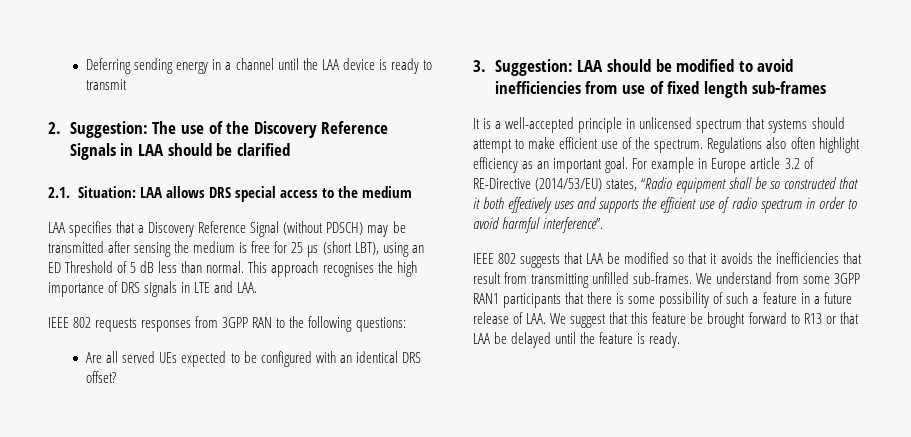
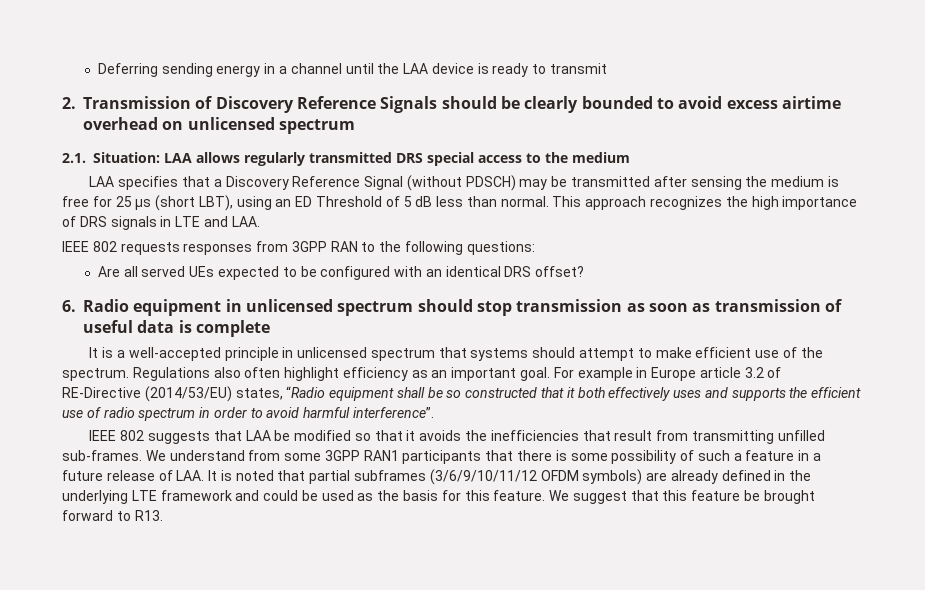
- 2. Suggestion: The use of the Discovery Reference Signals in LAA should be clarified
+ 2. Transmission of Discovery Reference Signals should be clearly bounded to avoid excess airtime overhead on unlicensed spectrum
- 2.1. Situation: LAA allows DRS special access to the medium
+ 2.1. Situation: LAA allows regularly transmitted DRS special access to the medium
- This approach recognises the high importance of DRS signals in LTE and LAA.
+ This approach recognizes the high importance of DRS signals in LTE and LAA.
- 3. Suggestion: LAA should be modified to avoid inefficiencies from use of fixed length sub-frames
+ 6. Radio equipment in unlicensed spectrum should stop transmission as soon as transmission of useful data is complete
- We understand from some 3GPP RAN1 participants that there is some possibility of such a feature in a future release of LAA. We suggest that this feature be brought forward to R13 or that LAA be delayed until the feature is ready.
+ We understand from some 3GPP RAN1 participants that there is some possibility of such a feature in a future release of LAA. It is noted that partial subframes (3/6/9/10/11/12 OFDM symbols) are already defined in the underlying LTE framework and could be used as the basis for this feature. We suggest that this feature be brought forward to R13.

